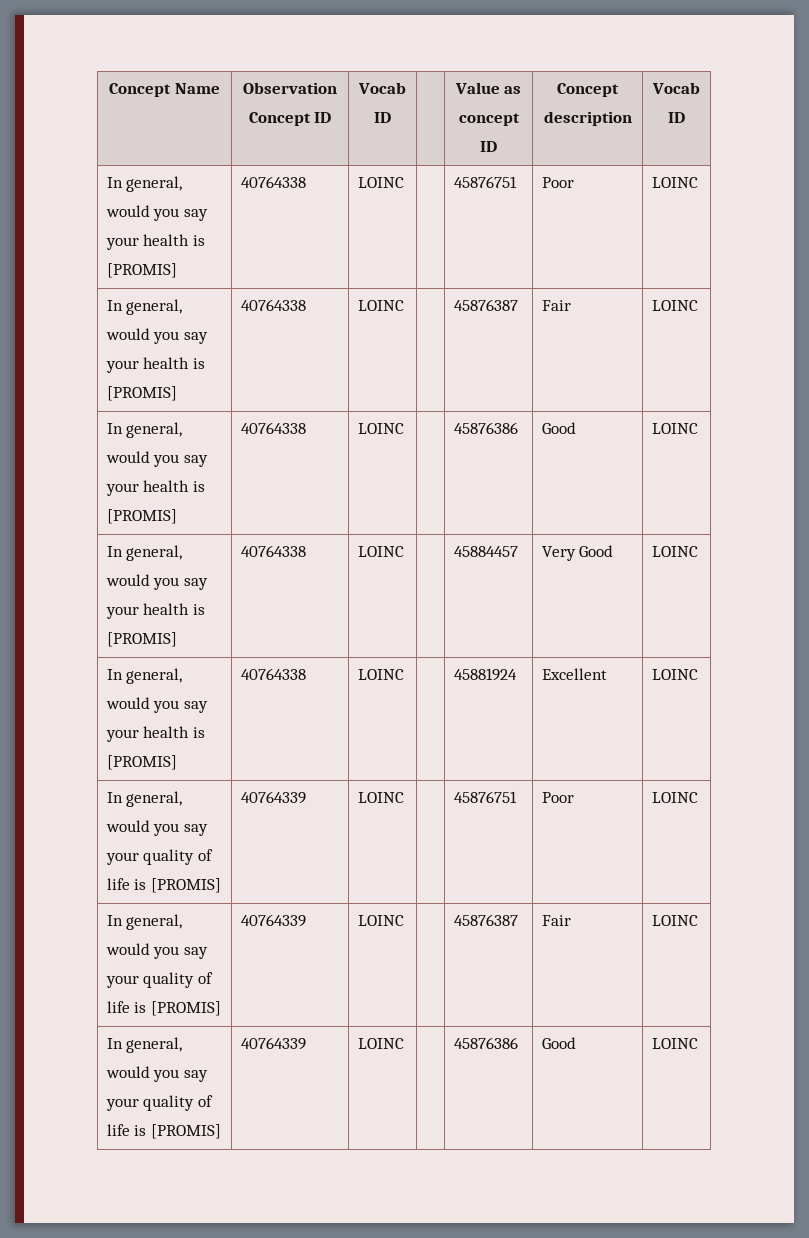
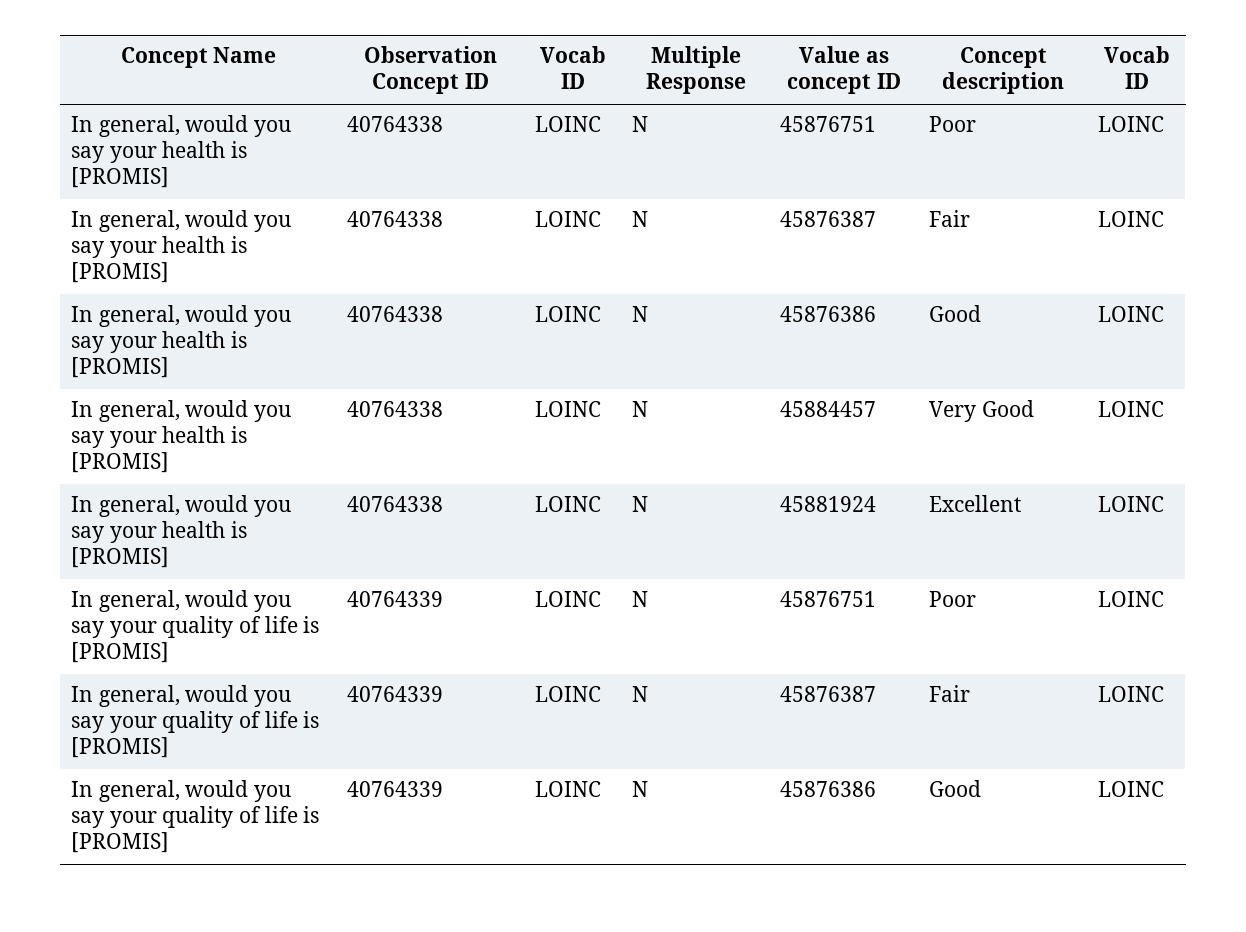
- Concept Name | Observation Concept ID | Vocab ID | | Value as concept ID | Concept description | Vocab ID
+ Concept Name | Observation Concept ID | Vocab ID | Multiple Response | Value as concept ID | Concept description | Vocab ID
- In general, would you say your health is [PROMIS] | 40764338 | LOINC | | 45876751 | Poor | LOINC
+ In general, would you say your health is [PROMIS] | 40764338 | LOINC | N | 45876751 | Poor | LOINC
- In general, would you say your health is [PROMIS] | 40764338 | LOINC | | 45876387 | Fair | LOINC
+ In general, would you say your health is [PROMIS] | 40764338 | LOINC | N | 45876387 | Fair | LOINC
- In general, would you say your health is [PROMIS] | 40764338 | LOINC | | 45876386 | Good | LOINC
+ In general, would you say your health is [PROMIS] | 40764338 | LOINC | N | 45876386 | Good | LOINC
- In general, would you say your health is [PROMIS] | 40764338 | LOINC | | 45884457 | Very Good | LOINC
+ In general, would you say your health is [PROMIS] | 40764338 | LOINC | N | 45884457 | Very Good | LOINC
- In general, would you say your health is [PROMIS] | 40764338 | LOINC | | 45881924 | Excellent | LOINC
+ In general, would you say your health is [PROMIS] | 40764338 | LOINC | N | 45881924 | Excellent | LOINC
- In general, would you say your quality of life is [PROMIS] | 40764339 | LOINC | | 45876751 | Poor | LOINC
+ In general, would you say your quality of life is [PROMIS] | 40764339 | LOINC | N | 45876751 | Poor | LOINC
- In general, would you say your quality of life is [PROMIS] | 40764339 | LOINC | | 45876387 | Fair | LOINC
+ In general, would you say your quality of life is [PROMIS] | 40764339 | LOINC | N | 45876387 | Fair | LOINC
- In general, would you say your quality of life is [PROMIS] | 40764339 | LOINC | | 45876386 | Good | LOINC
+ In general, would you say your quality of life is [PROMIS] | 40764339 | LOINC | N | 45876386 | Good | LOINC

